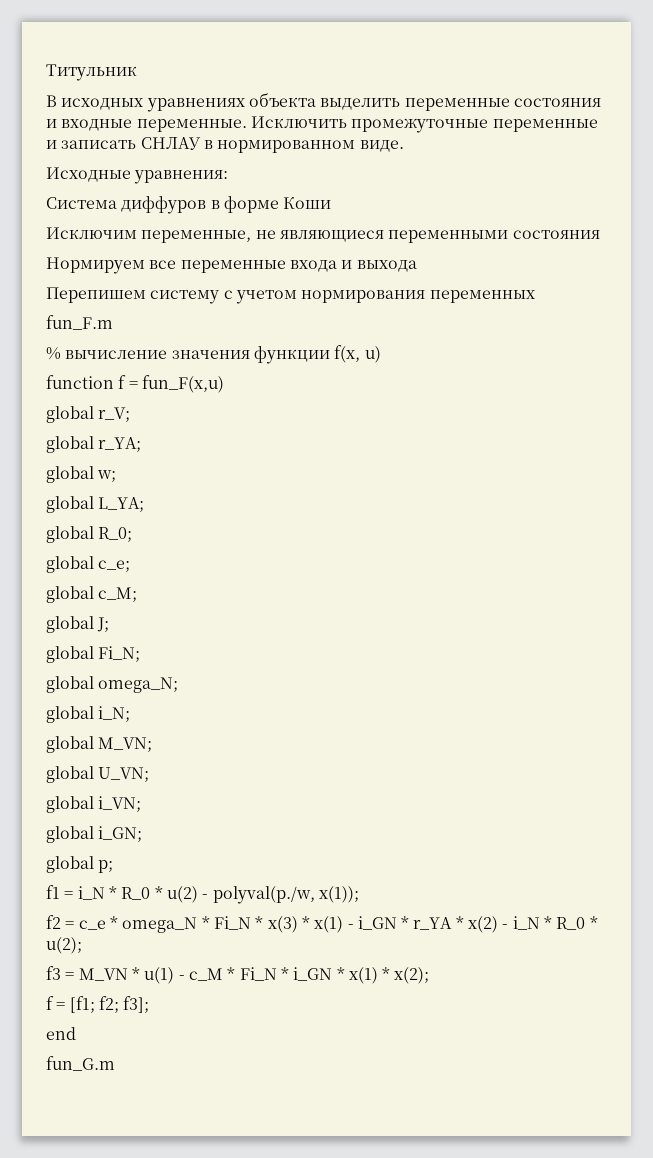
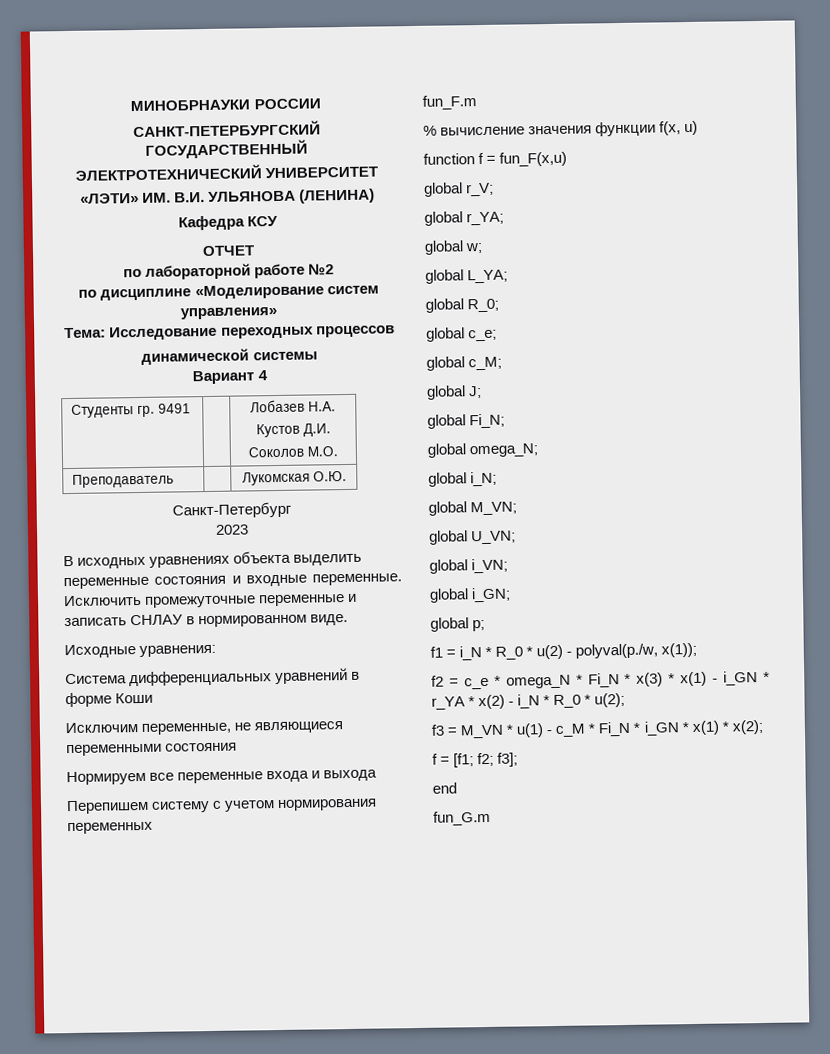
- Титульник
+ МИНОБРНАУКИ РОССИИ
+ САНКТ-ПЕТЕРБУРГСКИЙ ГОСУДАРСТВЕННЫЙ
+ ЭЛЕКТРОТЕХНИЧЕСКИЙ УНИВЕРСИТЕТ
+ «ЛЭТИ» ИМ. В.И. УЛЬЯНОВА (ЛЕНИНА)
+ Кафедра КСУ
+ ОТЧЕТ
+ по лабораторной работе №2
+ по дисциплине «Моделирование систем управления»
+ Тема: Исследование переходных процессов
+ динамической системы
+ Вариант 4
+ Студенты гр. 9491 | | Лобазев Н.А.
+ Кустов Д.И.
+ Соколов М.О.
+ Преподаватель | | Лукомская О.Ю.
+ Санкт-Петербург
+ 2023
- Система диффуров в форме Коши
+ Система дифференциальных уравнений в форме Коши

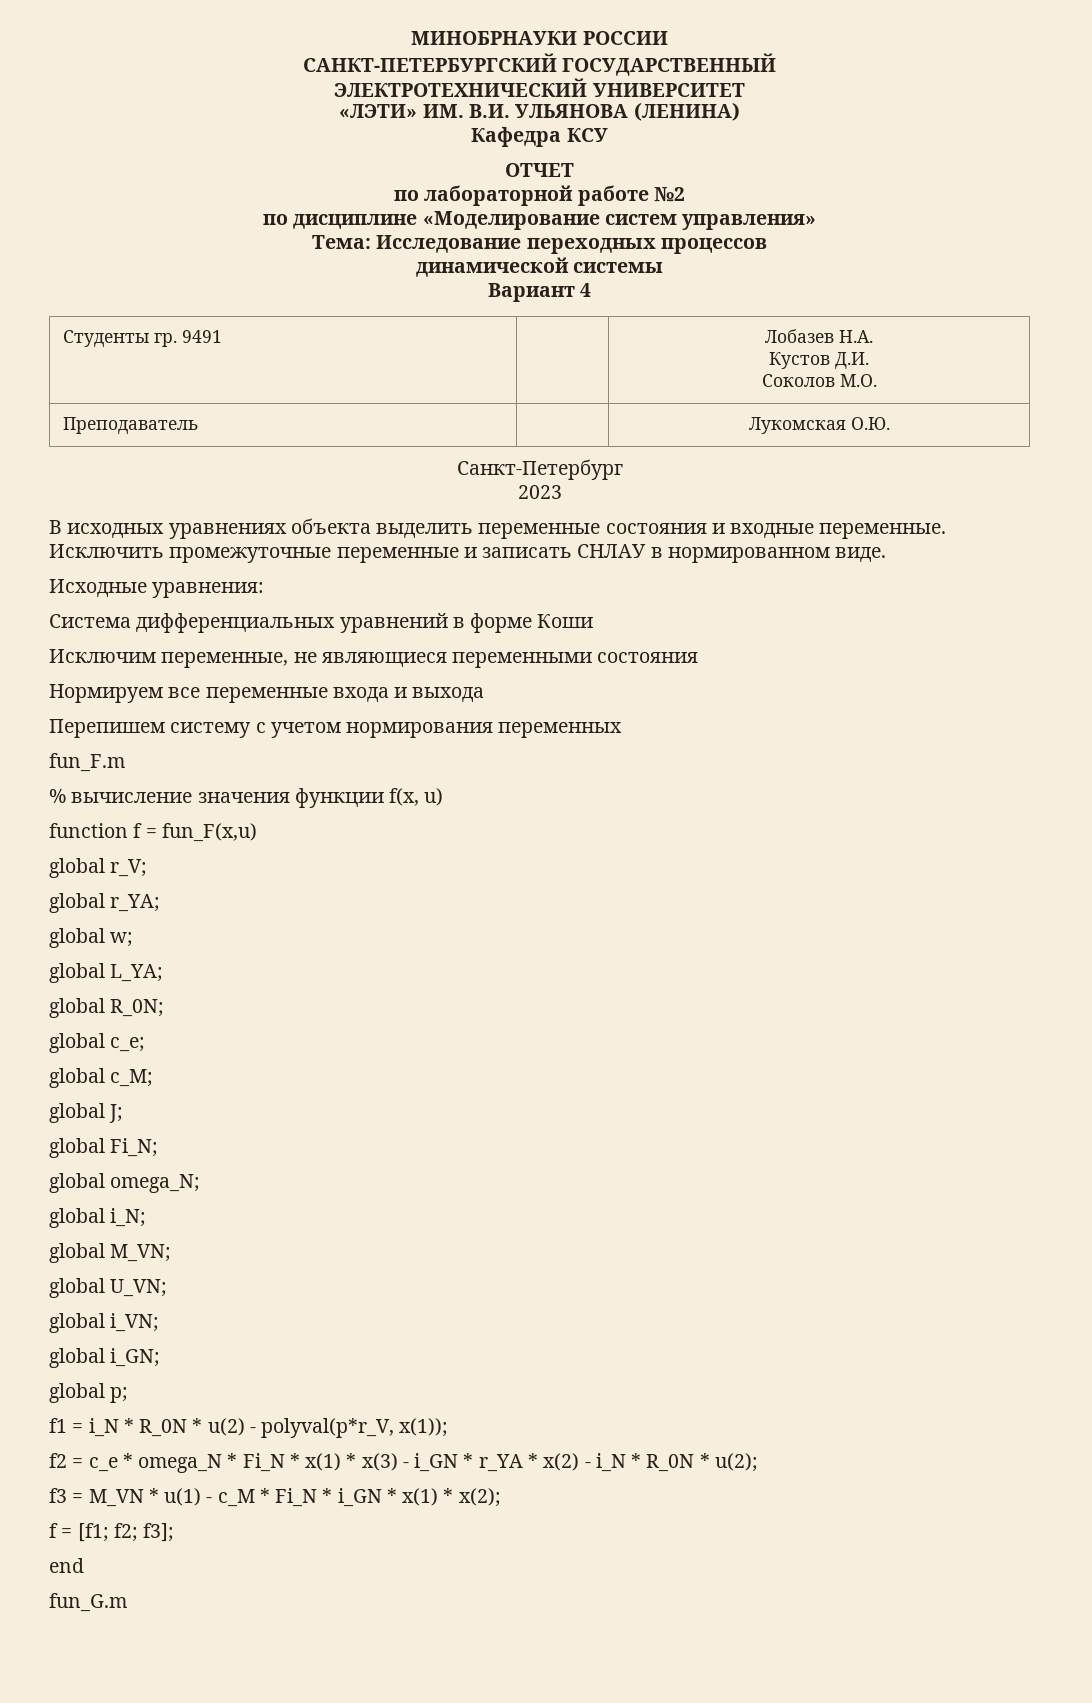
- global R_0;
+ global R_0N;
- f1 = i_N * R_0 * u(2) - polyval(p./w, x(1));
+ f1 = i_N * R_0N * u(2) - polyval(p*r_V, x(1));
- f2 = c_e * omega_N * Fi_N * x(3) * x(1) - i_GN * r_YA * x(2) - i_N * R_0 * u(2);
+ f2 = c_e * omega_N * Fi_N * x(1) * x(3) - i_GN * r_YA * x(2) - i_N * R_0N * u(2);

